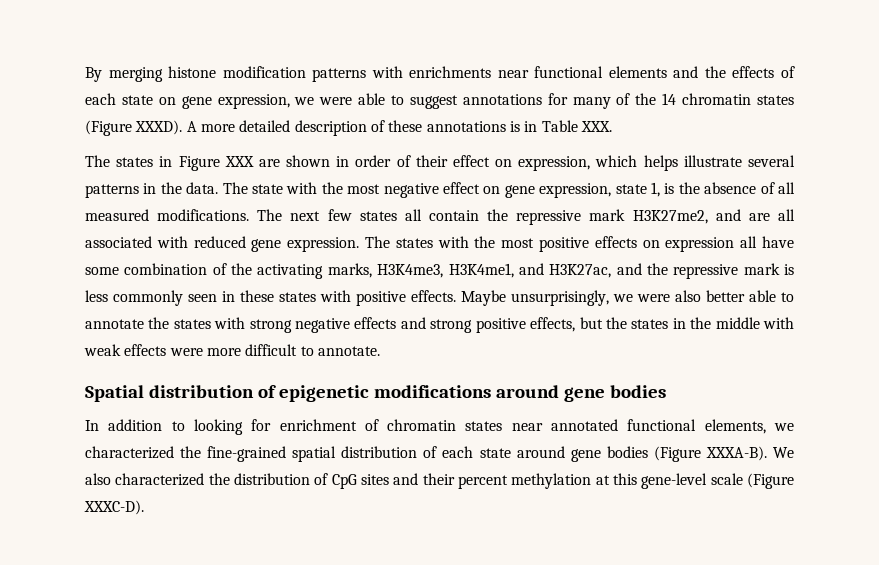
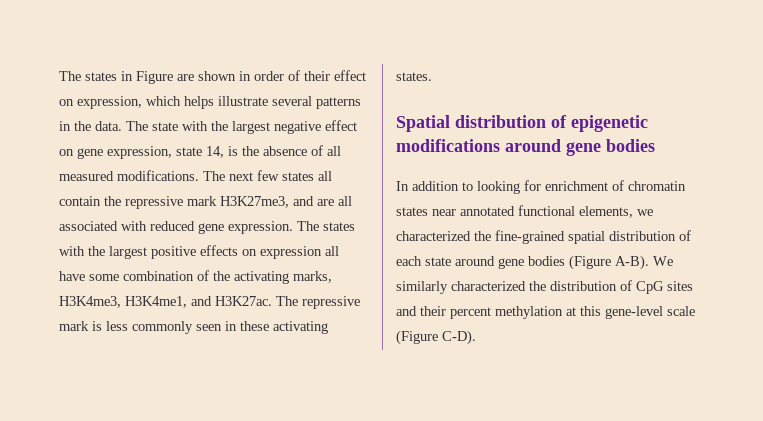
- By merging histone modification patterns with enrichments near functional elements and the effects of each state on gene expression, we were able to suggest annotations for many of the 14 chromatin states (Figure XXXD). A more detailed description of these annotations is in Table XXX.
- The states in Figure XXX are shown in order of their effect on expression, which helps illustrate several patterns in the data.
+ The states in Figure are shown in order of their effect on expression, which helps illustrate several patterns in the data.
- The state with the most negative effect on gene expression, state 1, is the absence of all measured modifications.
+ The state with the largest negative effect on gene expression, state 14, is the absence of all measured modifications.
- The next few states all contain the repressive mark H3K27me2, and are all associated with reduced gene expression.
+ The next few states all contain the repressive mark H3K27me3, and are all associated with reduced gene expression.
- The states with the most positive effects on expression all have some combination of the activating marks, H3K4me3, H3K4me1, and H3K27ac, and the repressive mark is less commonly seen in these states with positive effects. Maybe unsurprisingly, we were also better able to annotate the states with strong negative effects and strong positive effects, but the states in the middle with weak effects were more difficult to annotate.
+ The states with the largest positive effects on expression all have some combination of the activating marks, H3K4me3, H3K4me1, and H3K27ac. The repressive mark is less commonly seen in these activating states.
- In addition to looking for enrichment of chromatin states near annotated functional elements, we characterized the fine-grained spatial distribution of each state around gene bodies (Figure XXXA-B). We also characterized the distribution of CpG sites and their percent methylation at this gene-level scale (Figure XXXC-D).
+ In addition to looking for enrichment of chromatin states near annotated functional elements, we characterized the fine-grained spatial distribution of each state around gene bodies (Figure A-B). We similarly characterized the distribution of CpG sites and their percent methylation at this gene-level scale (Figure C-D).

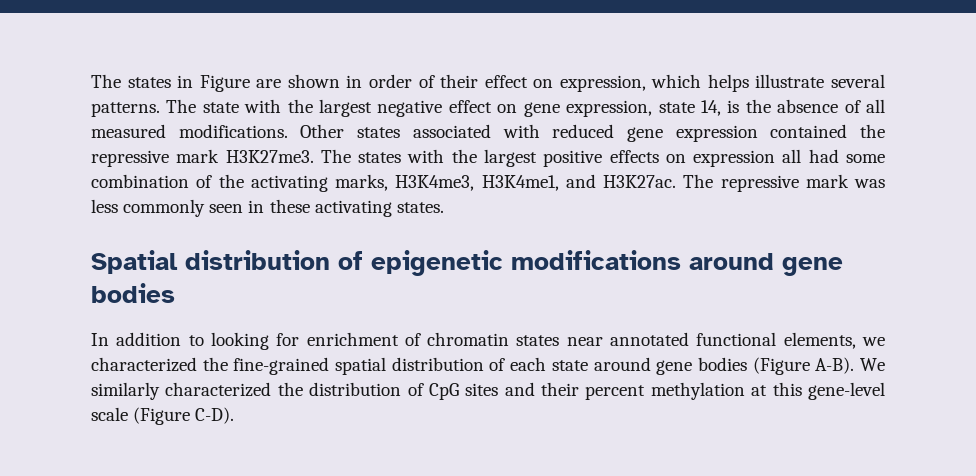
- The states in Figure are shown in order of their effect on expression, which helps illustrate several patterns in the data.
+ The states in Figure are shown in order of their effect on expression, which helps illustrate several patterns.
- The next few states all contain the repressive mark H3K27me3, and are all associated with reduced gene expression.
+ Other states associated with reduced gene expression contained the repressive mark H3K27me3.
- The states with the largest positive effects on expression all have some combination of the activating marks, H3K4me3, H3K4me1, and H3K27ac.
+ The states with the largest positive effects on expression all had some combination of the activating marks, H3K4me3, H3K4me1, and H3K27ac.
- The repressive mark is less commonly seen in these activating states.
+ The repressive mark was less commonly seen in these activating states.

